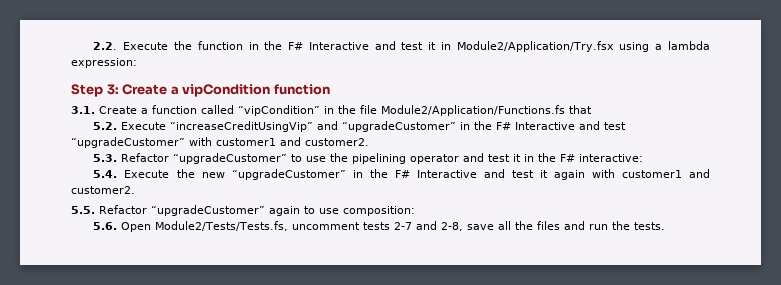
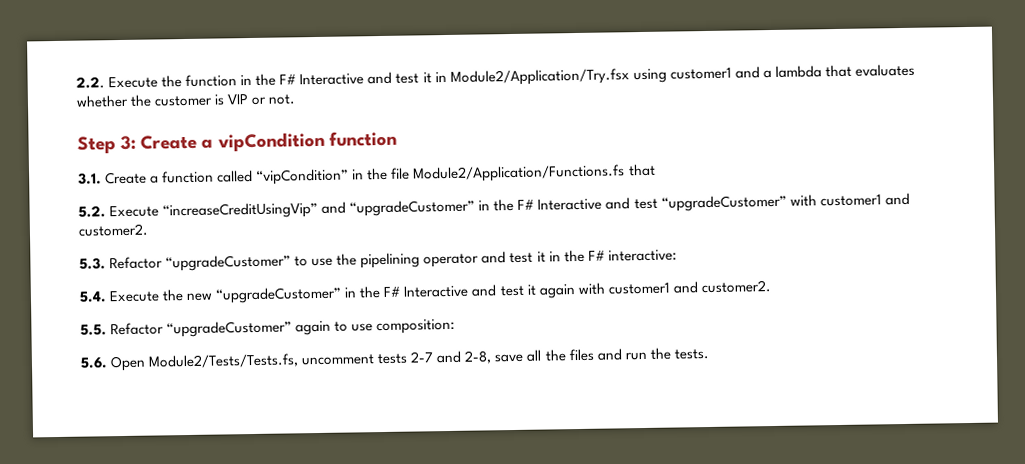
- 2.2. Execute the function in the F# Interactive and test it in Module2/Application/Try.fsx using a lambda expression:
+ 2.2. Execute the function in the F# Interactive and test it in Module2/Application/Try.fsx using customer1 and a lambda that evaluates whether the customer is VIP or not.

